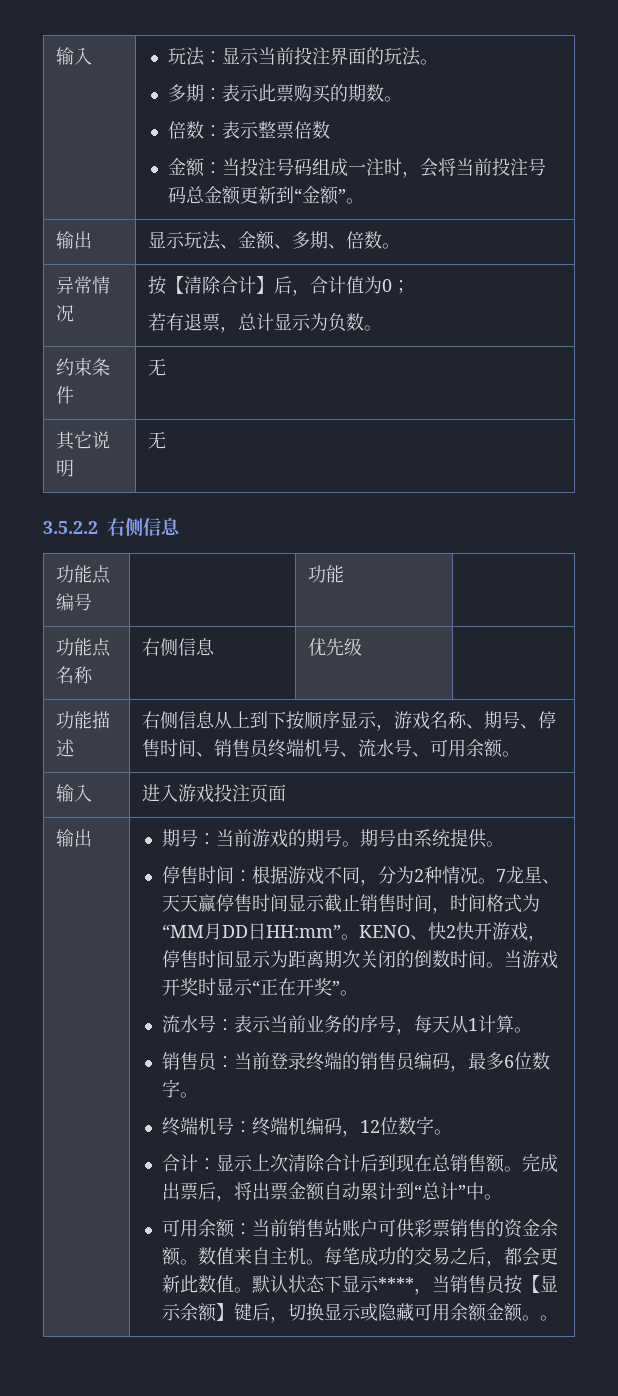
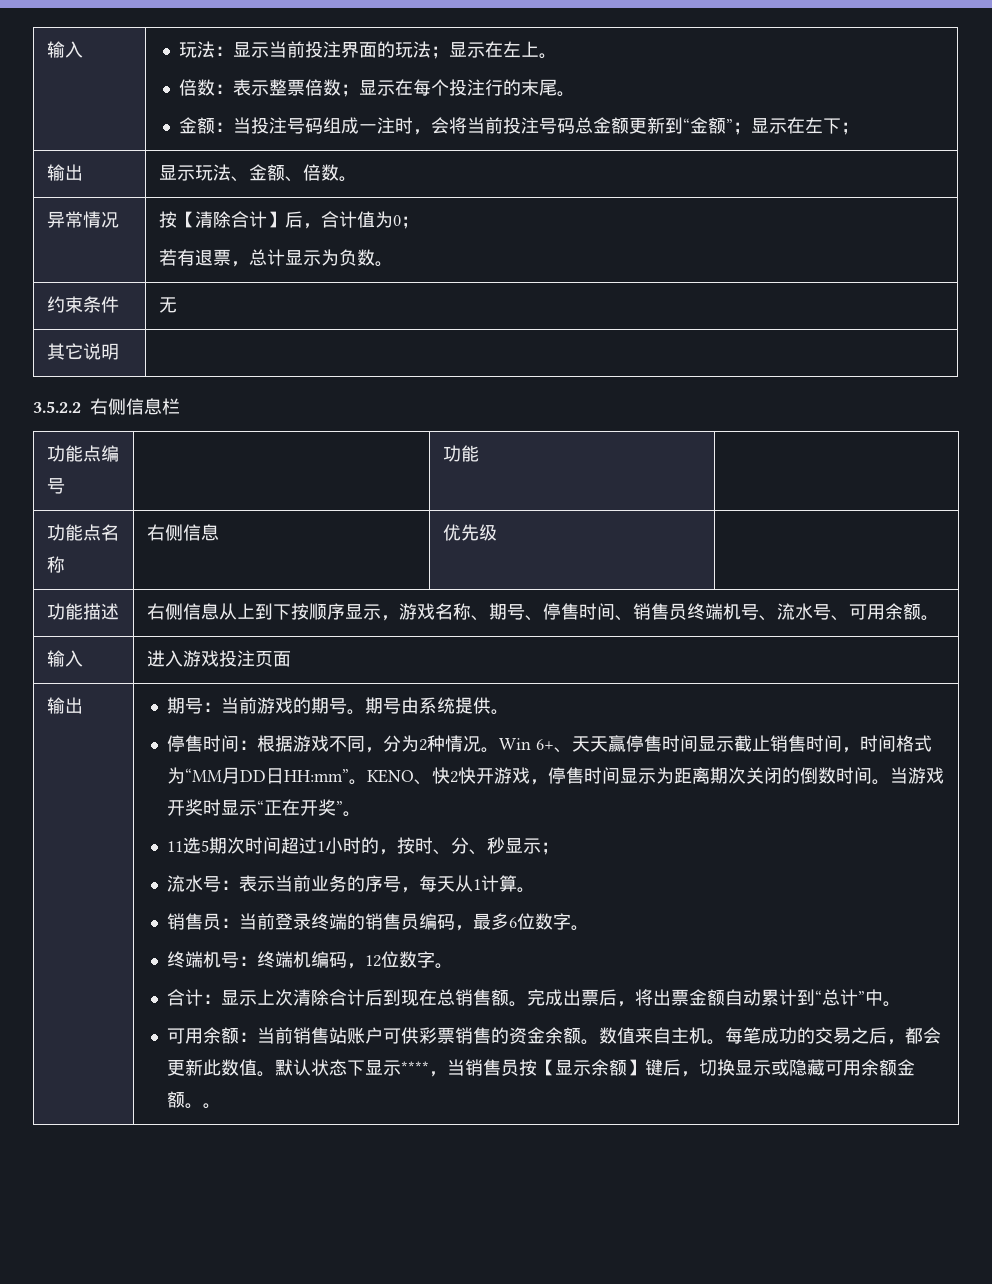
- 玩法：显示当前投注界面的玩法。
- 多期：表示此票购买的期数。
+ 玩法：显示当前投注界面的玩法；显示在左上。
- 倍数：表示整票倍数
+ 倍数：表示整票倍数；显示在每个投注行的末尾。
- 金额：当投注号码组成一注时，会将当前投注号码总金额更新到“金额”。
+ 金额：当投注号码组成一注时，会将当前投注号码总金额更新到“金额”；显示在左下；
- 输出 | 显示玩法、金额、多期、倍数。
+ 输出 | 显示玩法、金额、倍数。
- 其它说明 | 无
+ 其它说明 |
- 3.5.2.2右侧信息
+ 3.5.2.2右侧信息栏
- 7龙星、天天赢停售时间显示截止销售时间，时间格式为“MM月DD日HH:mm”。
+ Win 6+、天天赢停售时间显示截止销售时间，时间格式为“MM月DD日HH:mm”。
+ 11选5期次时间超过1小时的，按时、分、秒显示；

